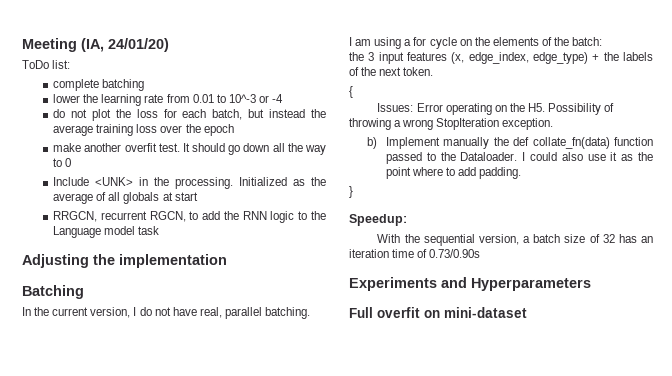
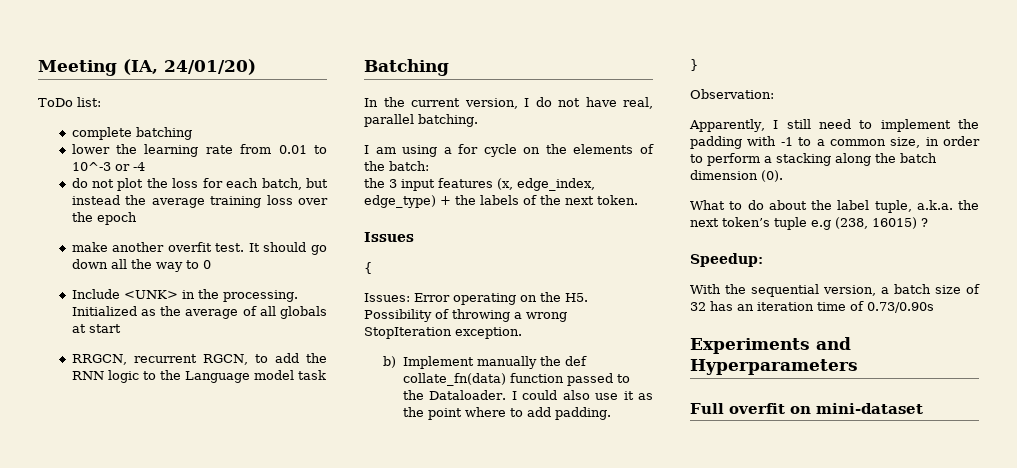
- Adjusting the implementation
+ Issues
+ Observation:
+ Apparently, I still need to implement the padding with -1 to a common size, in order to perform a stacking along the batch dimension (0).
+ What to do about the label tuple, a.k.a. the next token’s tuple e.g (238, 16015) ?

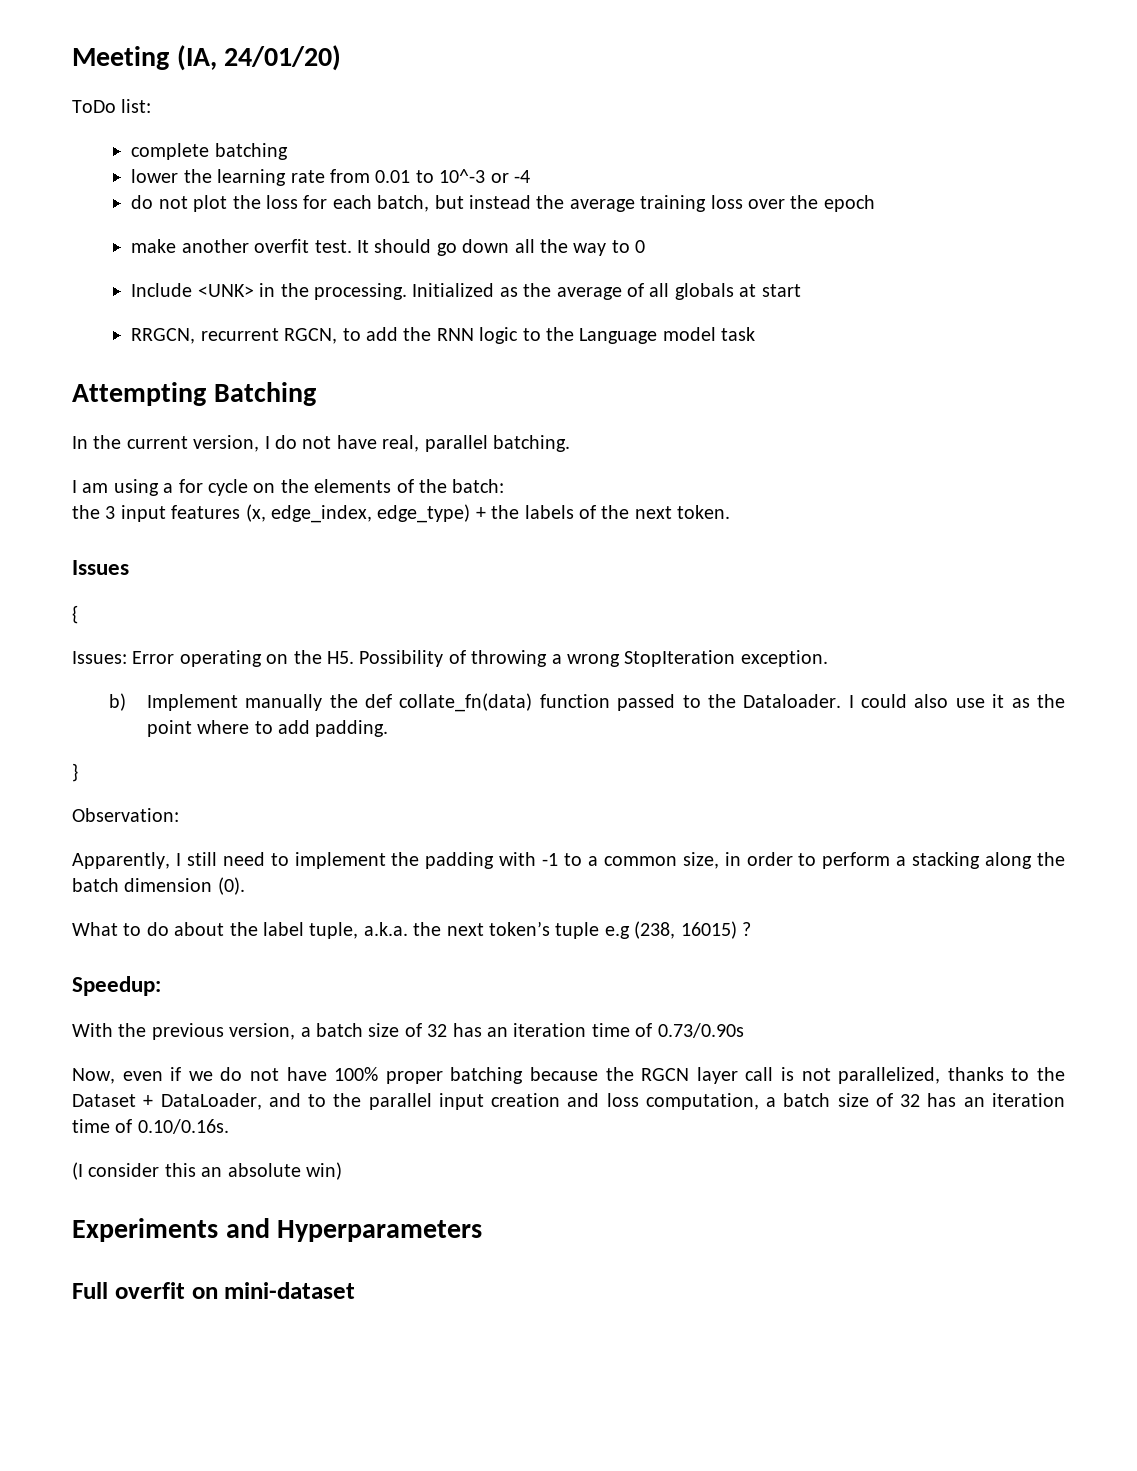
- Batching
+ Attempting Batching
- With the sequential version, a batch size of 32 has an iteration time of 0.73/0.90s
+ With the previous version, a batch size of 32 has an iteration time of 0.73/0.90s
+ Now, even if we do not have 100% proper batching because the RGCN layer call is not parallelized, thanks to the Dataset + DataLoader, and to the parallel input creation and loss computation, a batch size of 32 has an iteration time of 0.10/0.16s.
+ (I consider this an absolute win)

